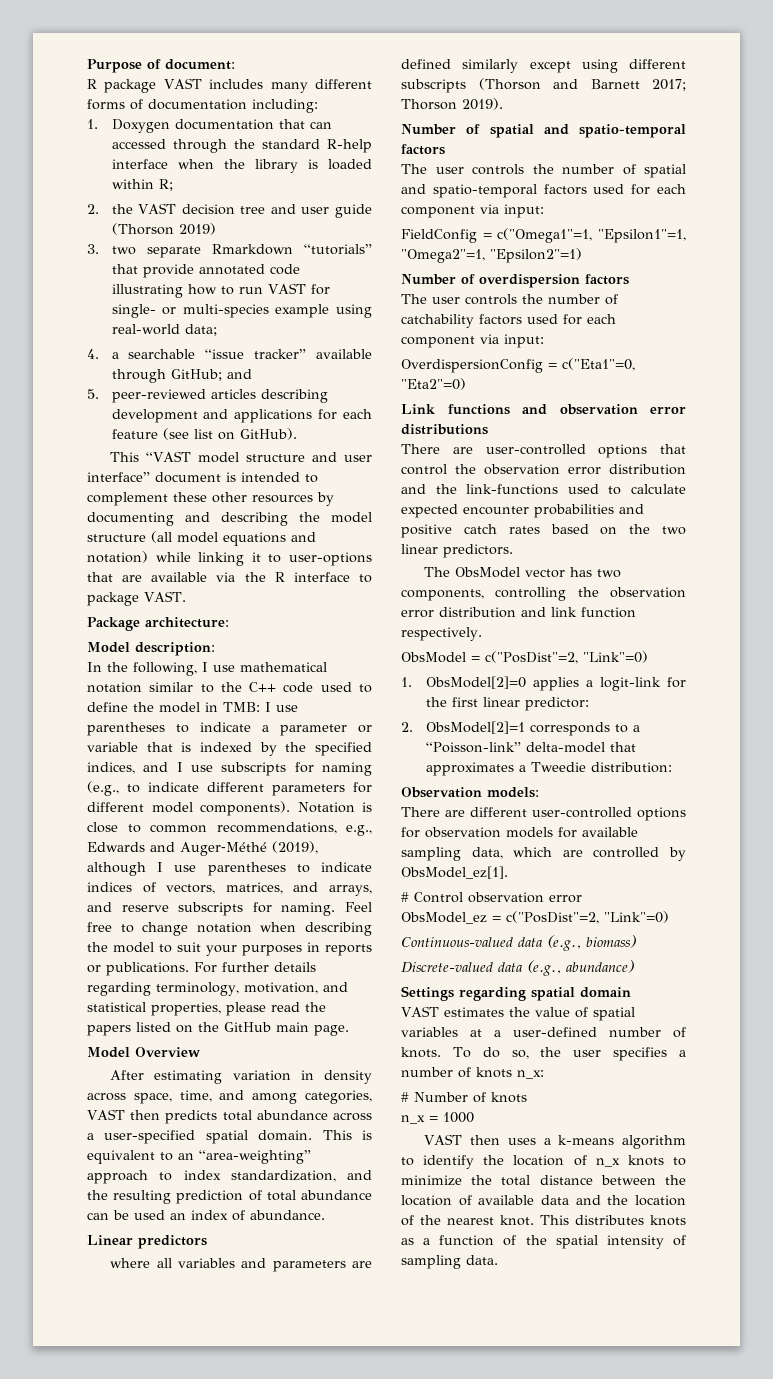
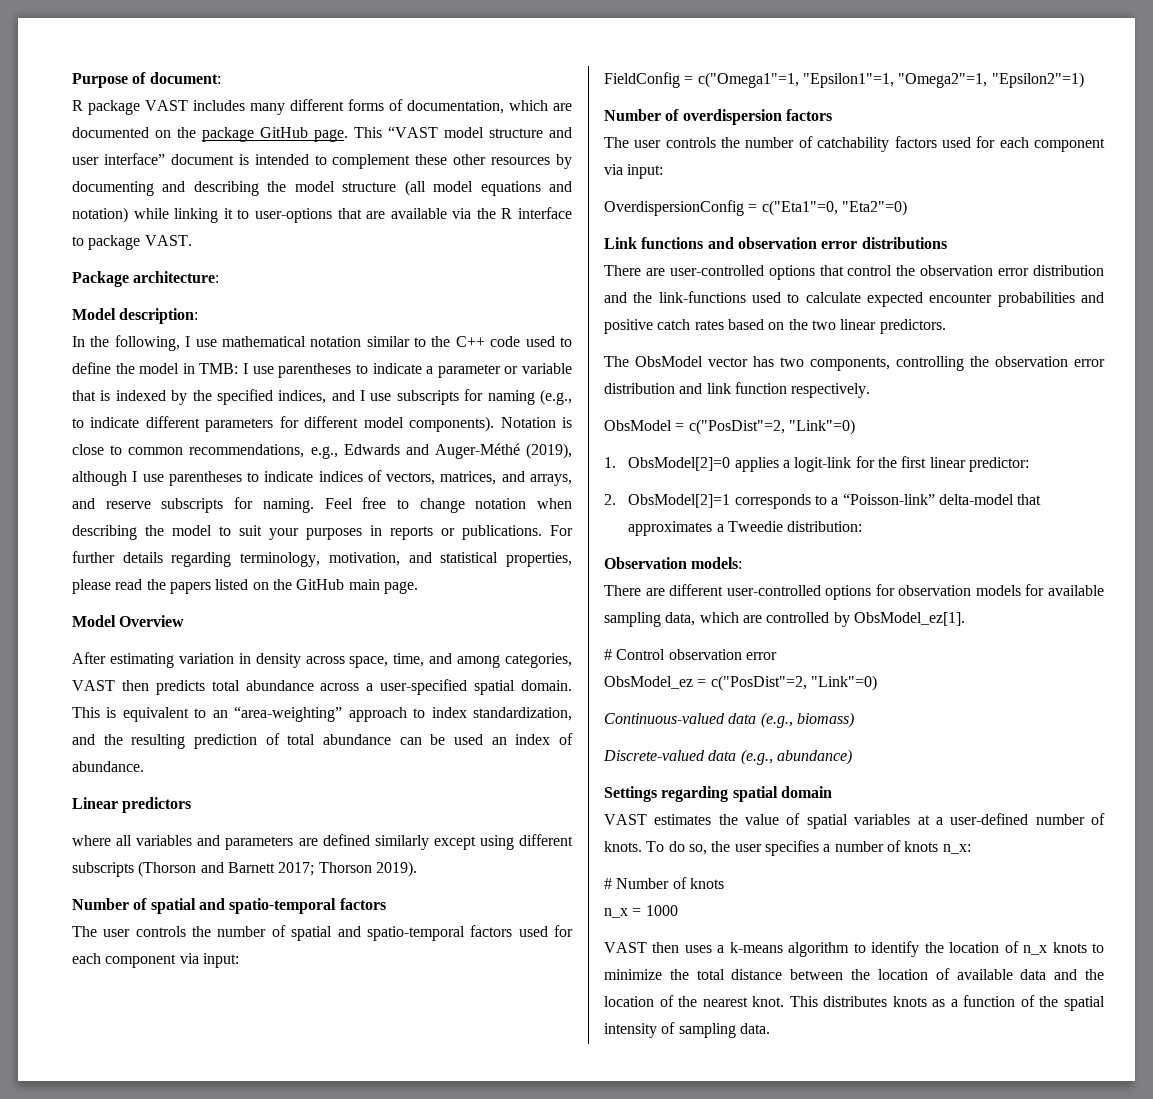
- R package VAST includes many different forms of documentation including:
- 1. Doxygen documentation that can accessed through the standard R-help interface when the library is loaded within R;
- 2. the VAST decision tree and user guide (Thorson 2019)
- 3. two separate Rmarkdown “tutorials” that provide annotated code illustrating how to run VAST for single- or multi-species example using real-world data;
- 4. a searchable “issue tracker” available through GitHub; and
- 5. peer-reviewed articles describing development and applications for each feature (see list on GitHub).
- This “VAST model structure and user interface” document is intended to complement these other resources by documenting and describing the model structure (all model equations and notation) while linking it to user-options that are available via the R interface to package VAST.
+ R package VAST includes many different forms of documentation, which are documented on the package GitHub page. This “VAST model structure and user interface” document is intended to complement these other resources by documenting and describing the model structure (all model equations and notation) while linking it to user-options that are available via the R interface to package VAST.

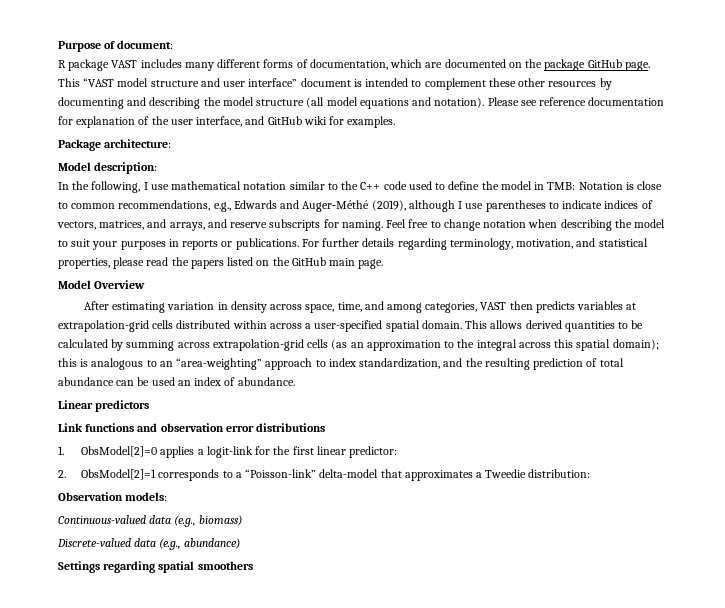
- This “VAST model structure and user interface” document is intended to complement these other resources by documenting and describing the model structure (all model equations and notation) while linking it to user-options that are available via the R interface to package VAST.
+ This “VAST model structure and user interface” document is intended to complement these other resources by documenting and describing the model structure (all model equations and notation). Please see reference documentation for explanation of the user interface, and GitHub wiki for examples.
- In the following, I use mathematical notation similar to the C++ code used to define the model in TMB: I use parentheses to indicate a parameter or variable that is indexed by the specified indices, and I use subscripts for naming (e.g., to indicate different parameters for different model components). Notation is close to common recommendations, e.g., Edwards and Auger‐Méthé (2019), although I use parentheses to indicate indices of vectors, matrices, and arrays, and reserve subscripts for naming.
+ In the following, I use mathematical notation similar to the C++ code used to define the model in TMB: Notation is close to common recommendations, e.g., Edwards and Auger‐Méthé (2019), although I use parentheses to indicate indices of vectors, matrices, and arrays, and reserve subscripts for naming.
- After estimating variation in density across space, time, and among categories, VAST then predicts total abundance across a user-specified spatial domain.
+ After estimating variation in density across space, time, and among categories, VAST then predicts variables at extrapolation-grid cells distributed within across a user-specified spatial domain.
- This is equivalent to an “area-weighting” approach to index standardization, and the resulting prediction of total abundance can be used an index of abundance.
+ This allows derived quantities to be calculated by summing across extrapolation-grid cells (as an approximation to the integral across this spatial domain); this is analogous to an “area-weighting” approach to index standardization, and the resulting prediction of total abundance can be used an index of abundance.
- where all variables and parameters are defined similarly except using different subscripts (Thorson and Barnett 2017; Thorson 2019).
- Number of spatial and spatio-temporal factors
- The user controls the number of spatial and spatio-temporal factors used for each component via input:
- FieldConfig = c("Omega1"=1, "Epsilon1"=1, "Omega2"=1, "Epsilon2"=1)
- Number of overdispersion factors
- The user controls the number of catchability factors used for each component via input:
- OverdispersionConfig = c("Eta1"=0, "Eta2"=0)
- There are user-controlled options that control the observation error distribution and the link-functions used to calculate expected encounter probabilities and positive catch rates based on the two linear predictors.
- The ObsModel vector has two components, controlling the observation error distribution and link function respectively.
- ObsModel = c("PosDist"=2, "Link"=0)
- There are different user-controlled options for observation models for available sampling data, which are controlled by ObsModel_ez[1].
- # Control observation error
- ObsModel_ez = c("PosDist"=2, "Link"=0)
- Settings regarding spatial domain
- VAST estimates the value of spatial variables at a user-defined number of knots. To do so, the user specifies a number of knots n_x:
- # Number of knots
- n_x = 1000
- VAST then uses a k-means algorithm to identify the location of n_x knots to minimize the total distance between the location of available data and the location of the nearest knot. This distributes knots as a function of the spatial intensity of sampling data.
+ Settings regarding spatial smoothers

